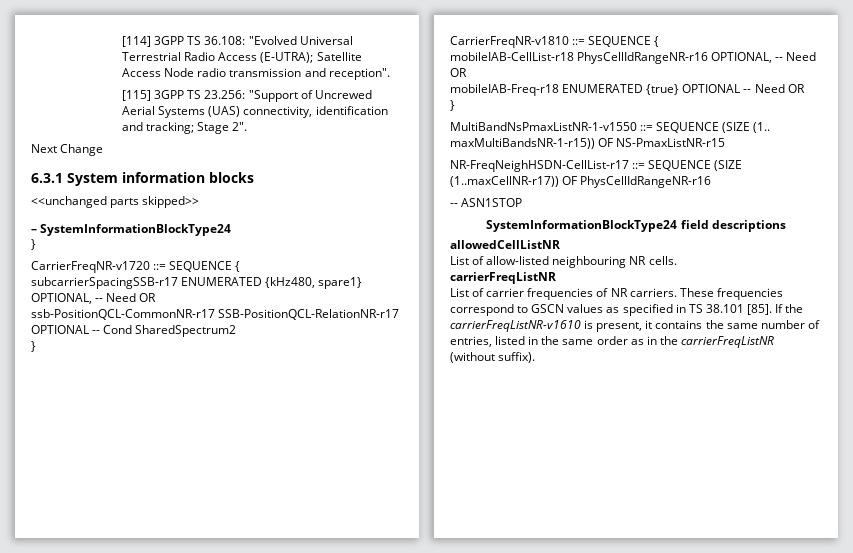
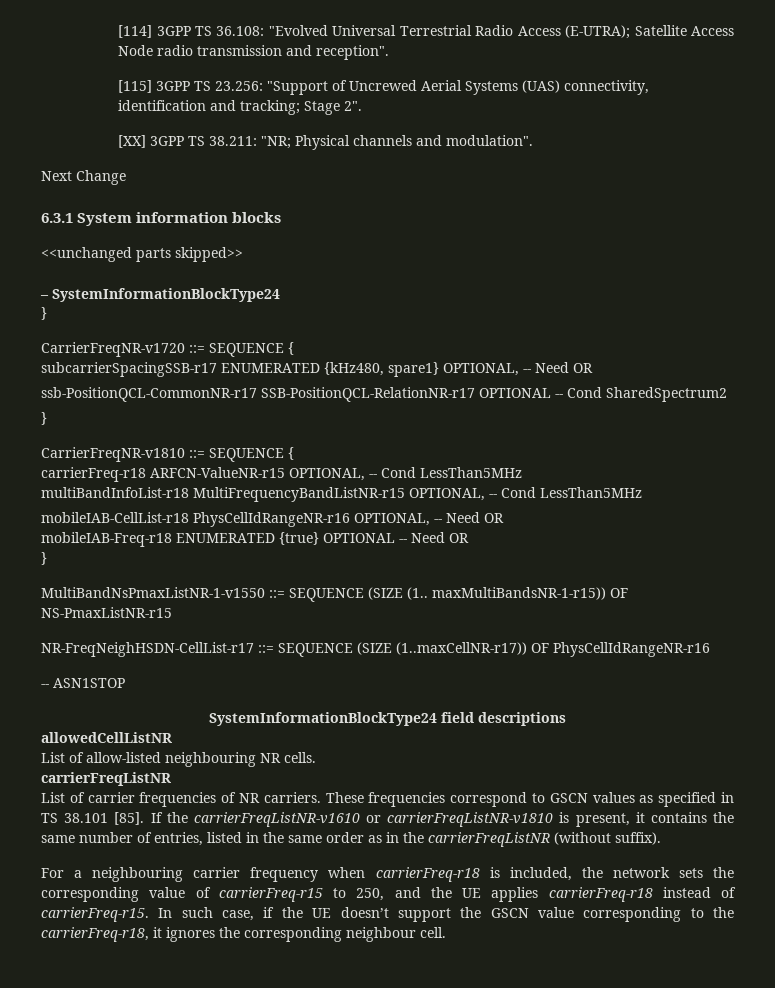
+ [XX] 3GPP TS 38.211: "NR; Physical channels and modulation".
+ carrierFreq-r18 ARFCN-ValueNR-r15 OPTIONAL, -- Cond LessThan5MHz
+ multiBandInfoList-r18 MultiFrequencyBandListNR-r15 OPTIONAL, -- Cond LessThan5MHz
- If the carrierFreqListNR-v1610 is present, it contains the same number of entries, listed in the same order as in the carrierFreqListNR (without suffix).
+ If the carrierFreqListNR-v1610 or carrierFreqListNR-v1810 is present, it contains the same number of entries, listed in the same order as in the carrierFreqListNR (without suffix).
+ For a neighbouring carrier frequency when carrierFreq-r18 is included, the network sets the corresponding value of carrierFreq-r15 to 250, and the UE applies carrierFreq-r18 instead of carrierFreq-r15. In such case, if the UE doesn’t support the GSCN value corresponding to the carrierFreq-r18, it ignores the corresponding neighbour cell.

